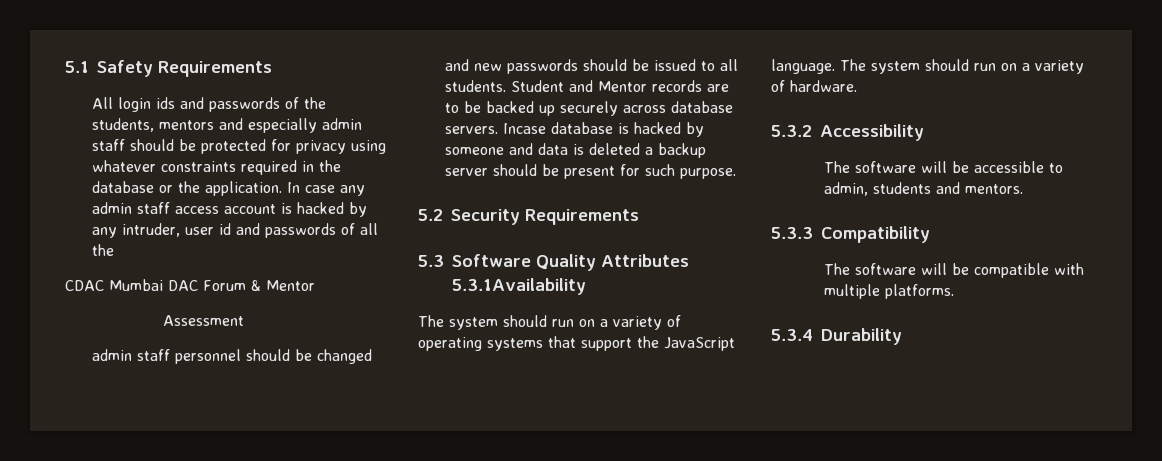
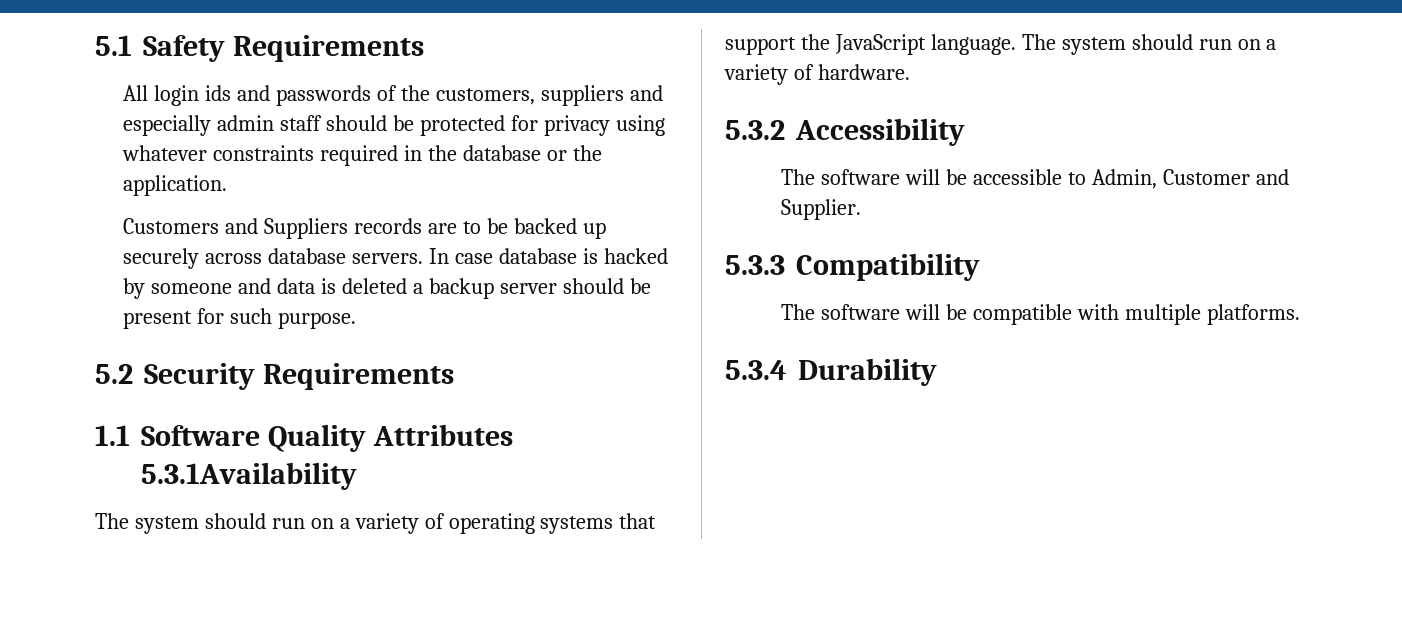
- All login ids and passwords of the students, mentors and especially admin staff should be protected for privacy using whatever constraints required in the database or the application. In case any admin staff access account is hacked by any intruder, user id and passwords of all the
- CDAC Mumbai DAC Forum & Mentor
- Assessment
- admin staff personnel should be changed and new passwords should be issued to all students. Student and Mentor records are to be backed up securely across database servers.
+ All login ids and passwords of the customers, suppliers and especially admin staff should be protected for privacy using whatever constraints required in the database or the application.
+ Customers and Suppliers records are to be backed up securely across database servers.
- Incase database is hacked by someone and data is deleted a backup server should be present for such purpose.
+ In case database is hacked by someone and data is deleted a backup server should be present for such purpose.
- 5.3 Software Quality Attributes 5.3.1Availability
+ 1.1 Software Quality Attributes 5.3.1Availability
- The software will be accessible to admin, students and mentors.
+ The software will be accessible to Admin, Customer and Supplier.

